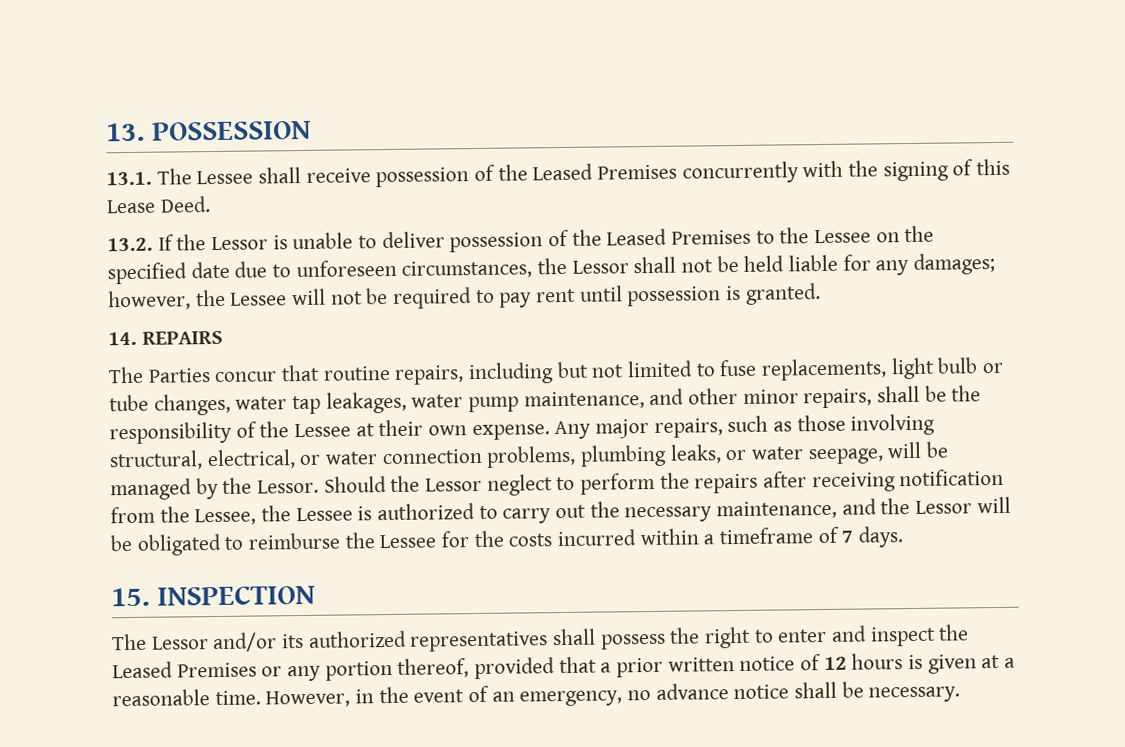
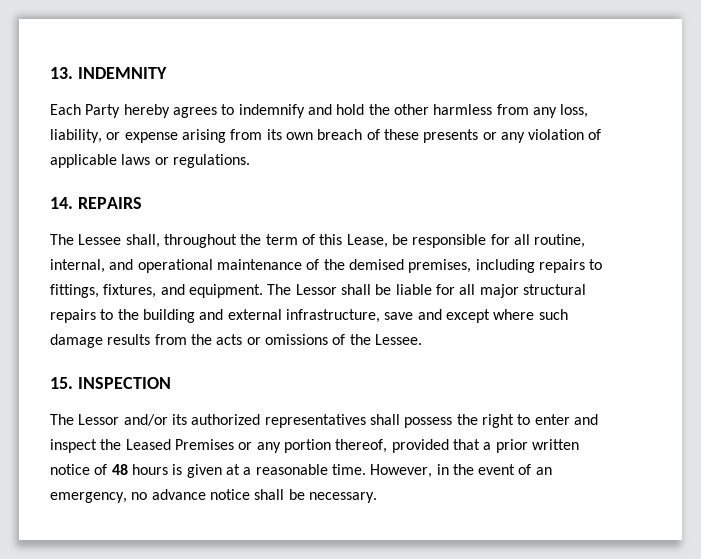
- 13. POSSESSION
- 13.1. The Lessee shall receive possession of the Leased Premises concurrently with the signing of this Lease Deed.
- 13.2. If the Lessor is unable to deliver possession of the Leased Premises to the Lessee on the specified date due to unforeseen circumstances, the Lessor shall not be held liable for any damages; however, the Lessee will not be required to pay rent until possession is granted.
+ 13. INDEMNITY
+ Each Party hereby agrees to indemnify and hold the other harmless from any loss, liability, or expense arising from its own breach of these presents or any violation of applicable laws or regulations.
  14. REPAIRS
- The Parties concur that routine repairs, including but not limited to fuse replacements, light bulb or tube changes, water tap leakages, water pump maintenance, and other minor repairs, shall be the responsibility of the Lessee at their own expense. Any major repairs, such as those involving structural, electrical, or water connection problems, plumbing leaks, or water seepage, will be managed by the Lessor. Should the Lessor neglect to perform the repairs after receiving notification from the Lessee, the Lessee is authorized to carry out the necessary maintenance, and the Lessor will be obligated to reimburse the Lessee for the costs incurred within a timeframe of 7 days.
+ The Lessee shall, throughout the term of this Lease, be responsible for all routine, internal, and operational maintenance of the demised premises, including repairs to fittings, fixtures, and equipment. The Lessor shall be liable for all major structural repairs to the building and external infrastructure, save and except where such damage results from the acts or omissions of the Lessee.
- The Lessor and/or its authorized representatives shall possess the right to enter and inspect the Leased Premises or any portion thereof, provided that a prior written notice of 12 hours is given at a reasonable time.
+ The Lessor and/or its authorized representatives shall possess the right to enter and inspect the Leased Premises or any portion thereof, provided that a prior written notice of 48 hours is given at a reasonable time.

